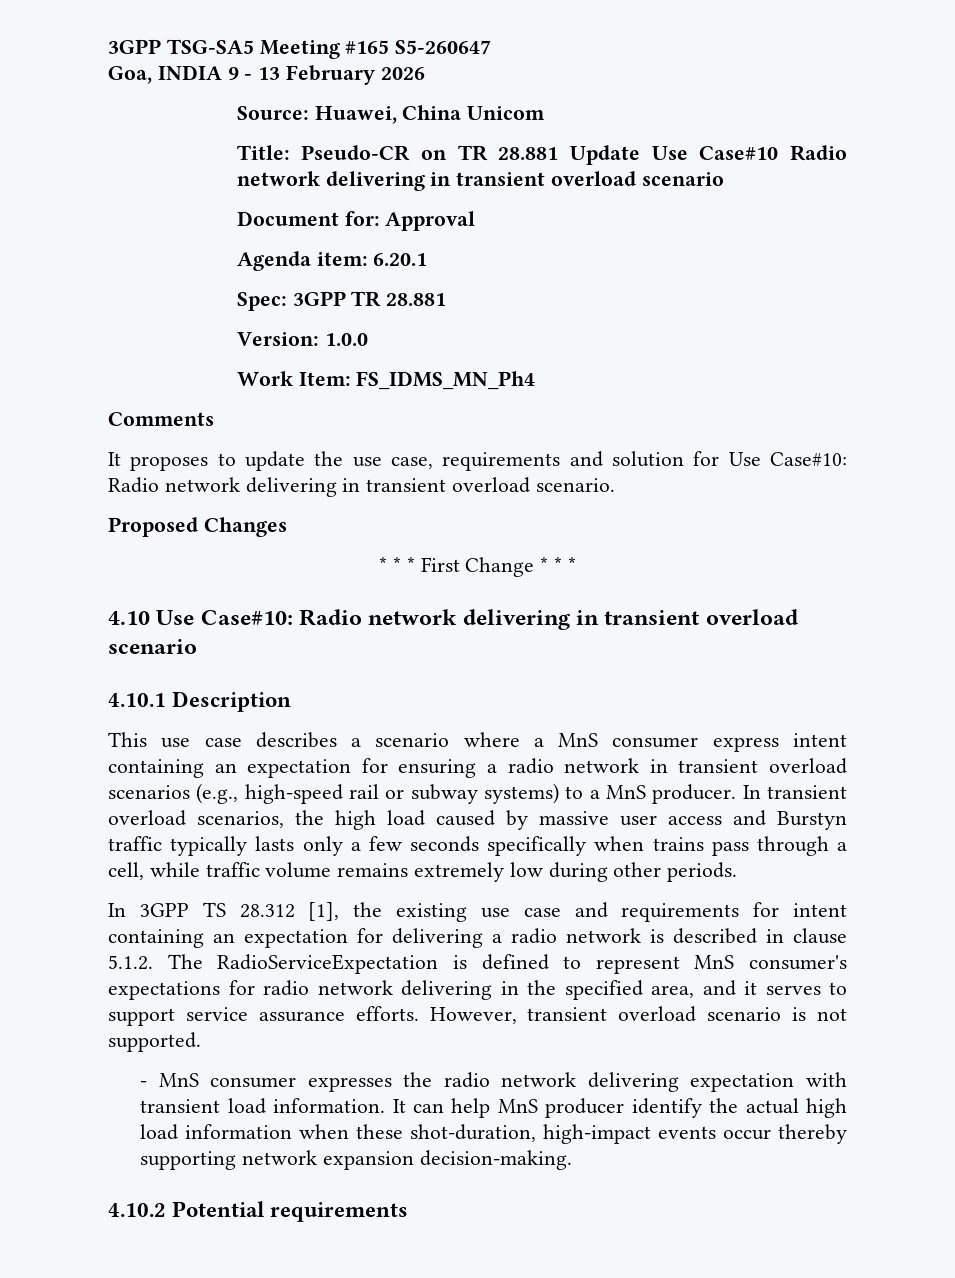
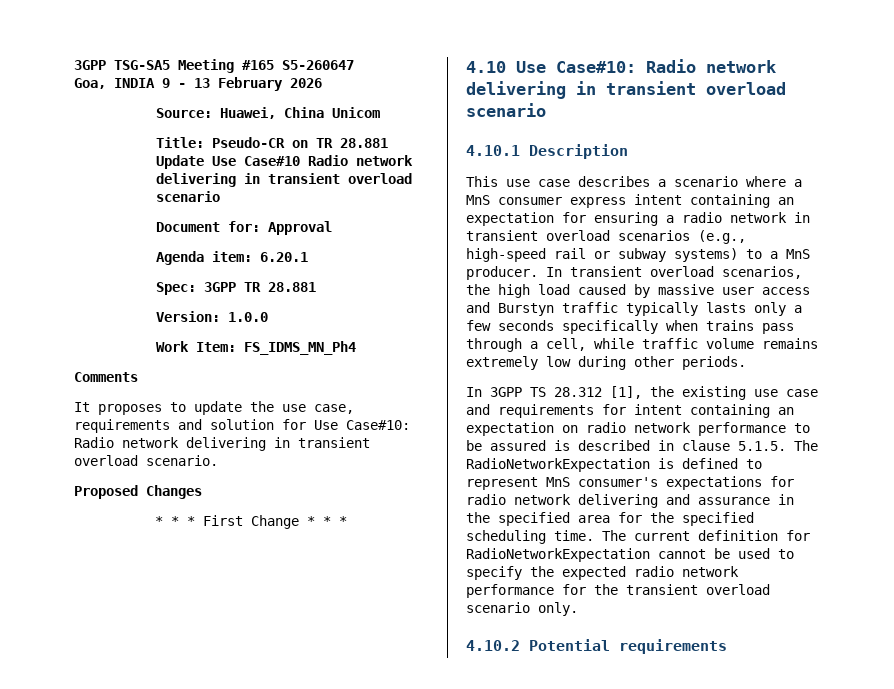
- In 3GPP TS 28.312 [1], the existing use case and requirements for intent containing an expectation for delivering a radio network is described in clause 5.1.2. The RadioServiceExpectation is defined to represent MnS consumer's expectations for radio network delivering in the specified area, and it serves to support service assurance efforts. However, transient overload scenario is not supported.
- - MnS consumer expresses the radio network delivering expectation with transient load information. It can help MnS producer identify the actual high load information when these shot-duration, high-impact events occur thereby supporting network expansion decision-making.
+ In 3GPP TS 28.312 [1], the existing use case and requirements for intent containing an expectation on radio network performance to be assured is described in clause 5.1.5. The RadioNetworkExpectation is defined to represent MnS consumer's expectations for radio network delivering and assurance in the specified area for the specified scheduling time. The current definition for RadioNetworkExpectation cannot be used to specify the expected radio network performance for the transient overload scenario only.

